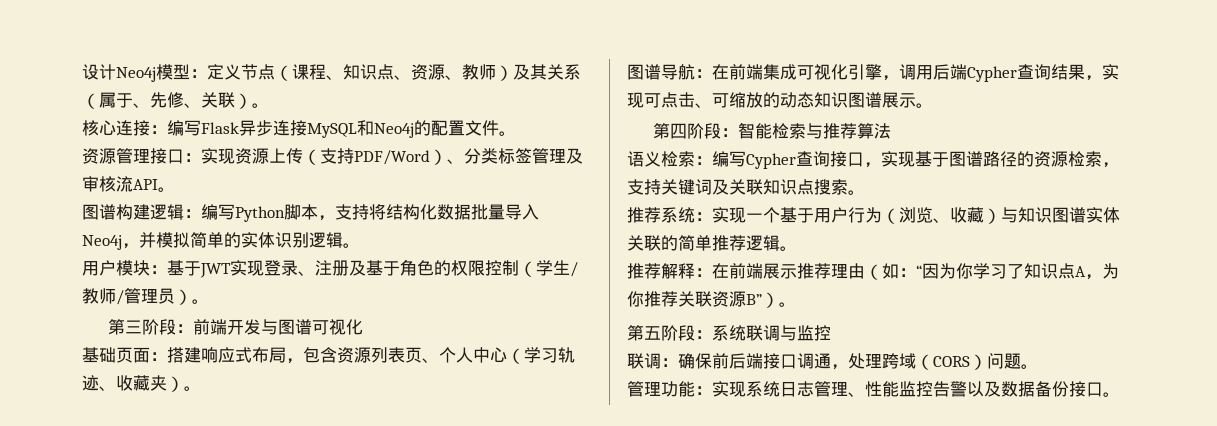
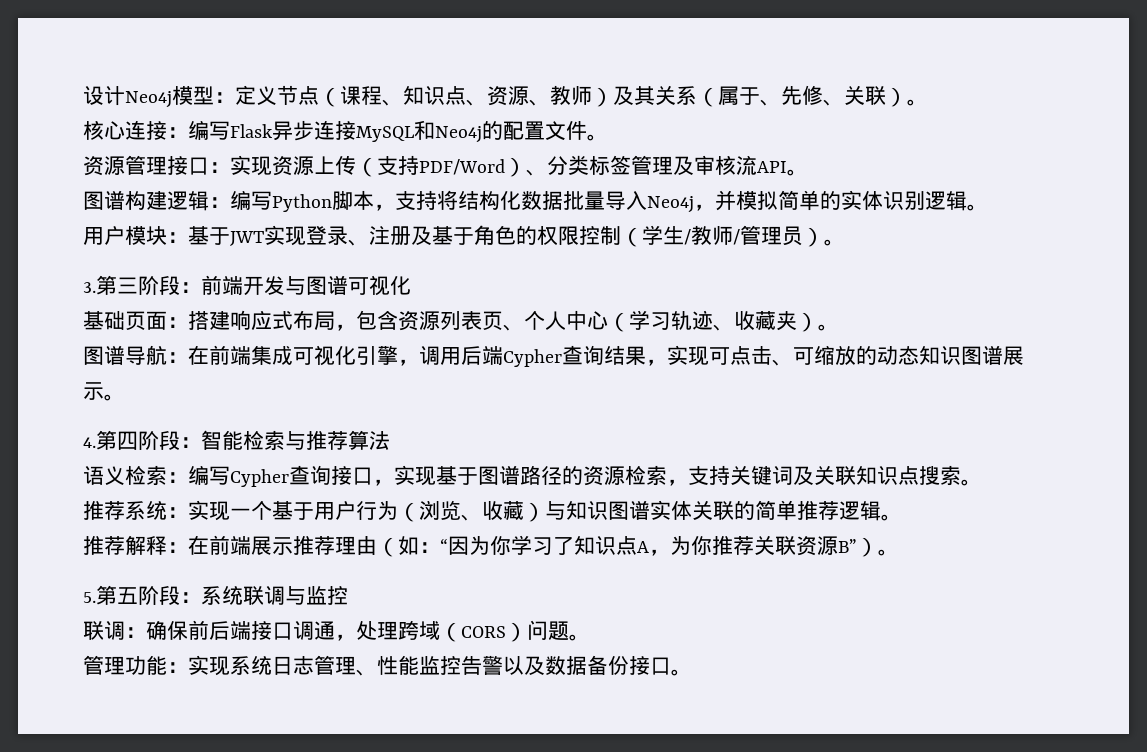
- 第三阶段：前端开发与图谱可视化
+ 3.第三阶段：前端开发与图谱可视化
- 第四阶段：智能检索与推荐算法
+ 4.第四阶段：智能检索与推荐算法
- 第五阶段：系统联调与监控
+ 5.第五阶段：系统联调与监控

